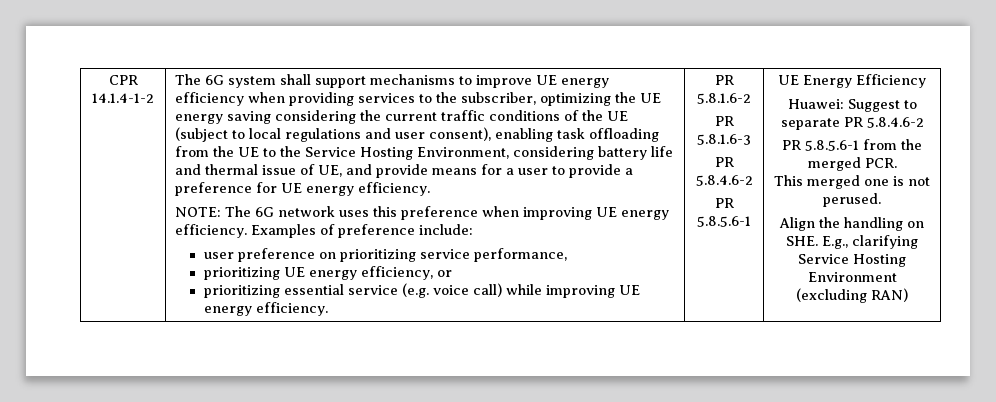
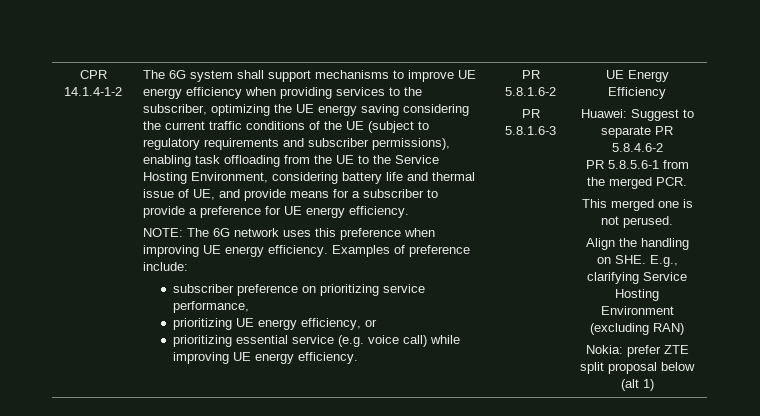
- The 6G system shall support mechanisms to improve UE energy efficiency when providing services to the subscriber, optimizing the UE energy saving considering the current traffic conditions of the UE (subject to local regulations and user consent), enabling task offloading from the UE to the Service Hosting Environment, considering battery life and thermal issue of UE, and provide means for a user to provide a preference for UE energy efficiency.
+ The 6G system shall support mechanisms to improve UE energy efficiency when providing services to the subscriber, optimizing the UE energy saving considering the current traffic conditions of the UE (subject to regulatory requirements and subscriber permissions), enabling task offloading from the UE to the Service Hosting Environment, considering battery life and thermal issue of UE, and provide means for a subscriber to provide a preference for UE energy efficiency.
- user preference on prioritizing service performance,
+ subscriber preference on prioritizing service performance,
  PR 5.8.1.6-3
- PR 5.8.4.6-2
- PR 5.8.5.6-1
+ Nokia: prefer ZTE split proposal below (alt 1)

